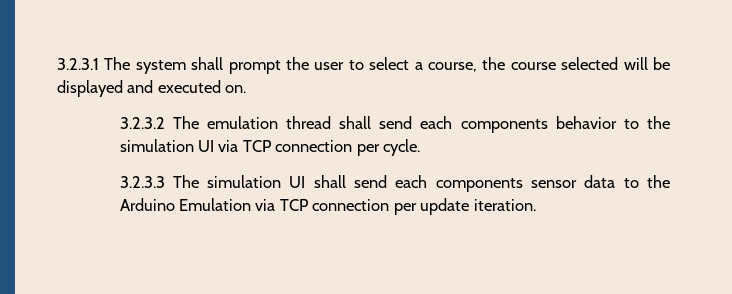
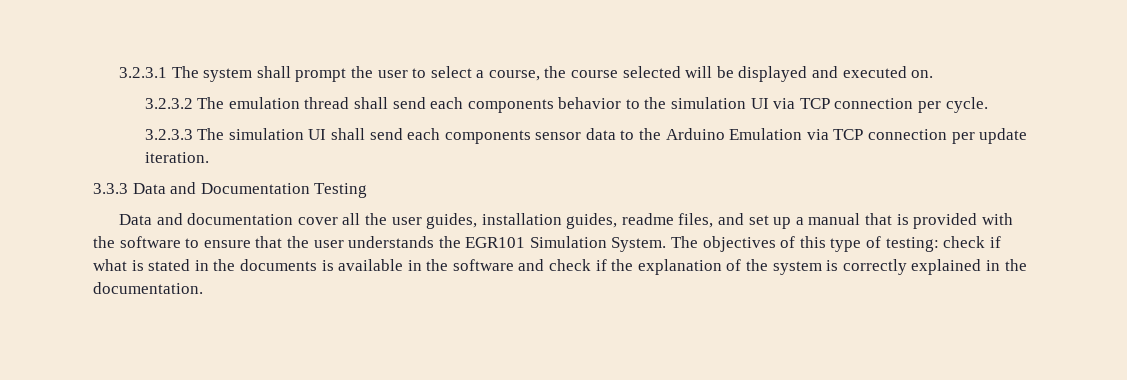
+ 3.3.3 Data and Documentation Testing
+ Data and documentation cover all the user guides, installation guides, readme files, and set up a manual that is provided with the software to ensure that the user understands the EGR101 Simulation System. The objectives of this type of testing: check if what is stated in the documents is available in the software and check if the explanation of the system is correctly explained in the documentation.

